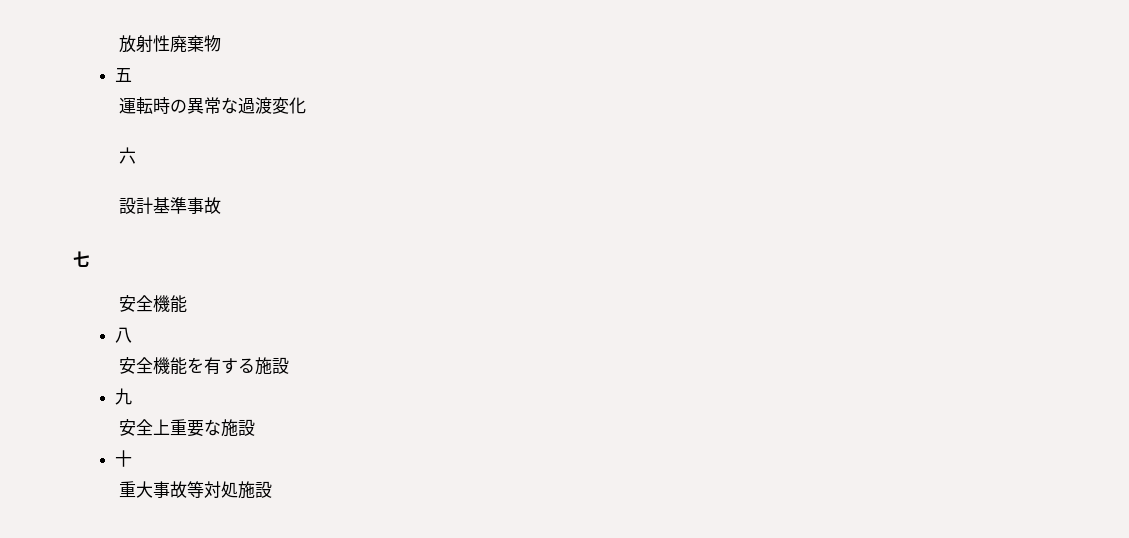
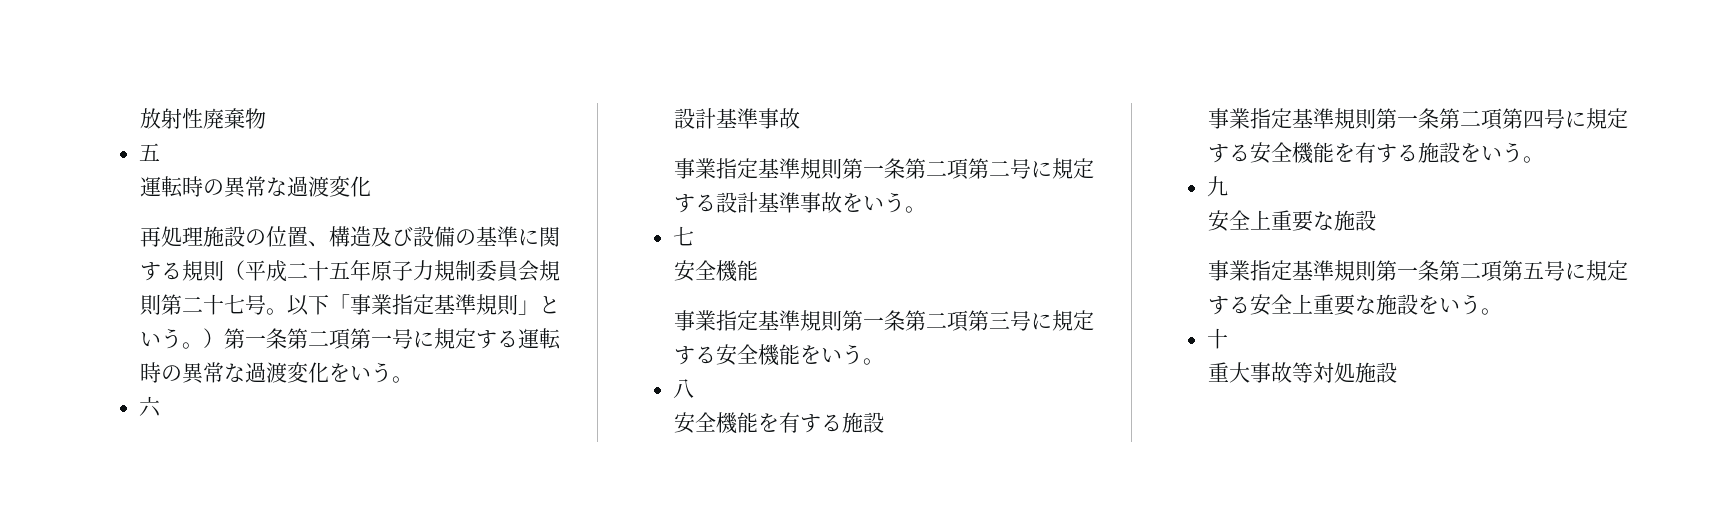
+ 再処理施設の位置、構造及び設備の基準に関する規則（平成二十五年原子力規制委員会規則第二十七号。以下「事業指定基準規則」という。）第一条第二項第一号に規定する運転時の異常な過渡変化をいう。
  六
  設計基準事故
+ 事業指定基準規則第一条第二項第二号に規定する設計基準事故をいう。
  七
  安全機能
+ 事業指定基準規則第一条第二項第三号に規定する安全機能をいう。
+ 事業指定基準規則第一条第二項第四号に規定する安全機能を有する施設をいう。
+ 事業指定基準規則第一条第二項第五号に規定する安全上重要な施設をいう。

